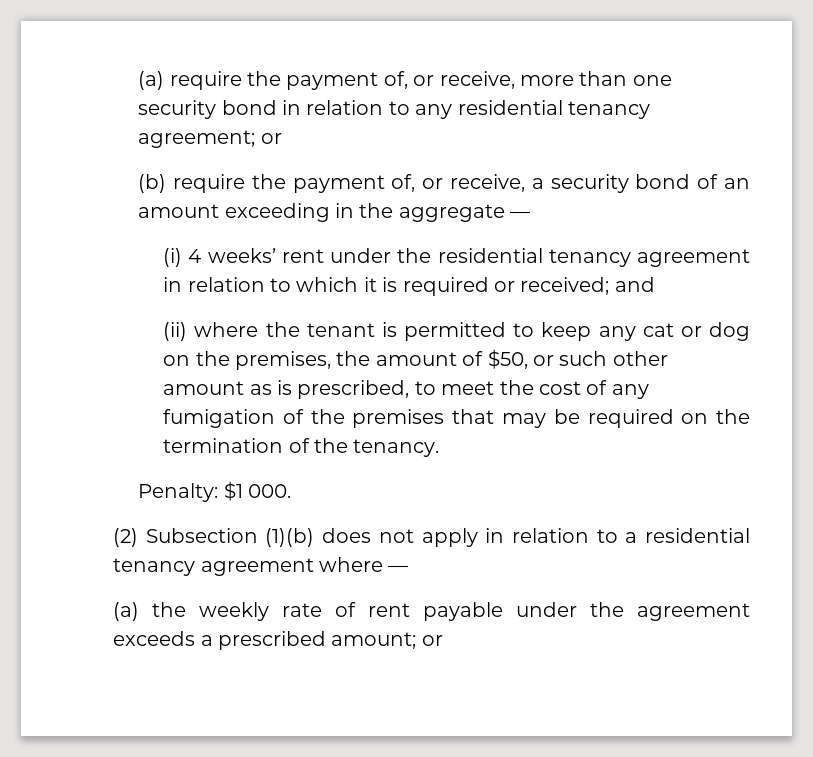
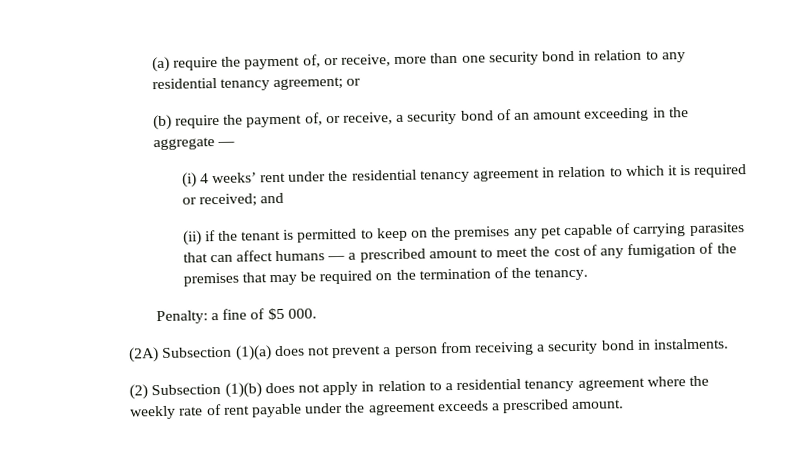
- (ii) where the tenant is permitted to keep any cat or dog on the premises, the amount of $50, or such other amount as is prescribed, to meet the cost of any fumigation of the premises that may be required on the termination of the tenancy.
+ (ii) if the tenant is permitted to keep on the premises any pet capable of carrying parasites that can affect humans — a prescribed amount to meet the cost of any fumigation of the premises that may be required on the termination of the tenancy.
- Penalty: $1 000.
+ Penalty: a fine of $5 000.
+ (2A) Subsection (1)(a) does not prevent a person from receiving a security bond in instalments.
- (2) Subsection (1)(b) does not apply in relation to a residential tenancy agreement where —
- (a) the weekly rate of rent payable under the agreement exceeds a prescribed amount; or
+ (2) Subsection (1)(b) does not apply in relation to a residential tenancy agreement where the weekly rate of rent payable under the agreement exceeds a prescribed amount.

